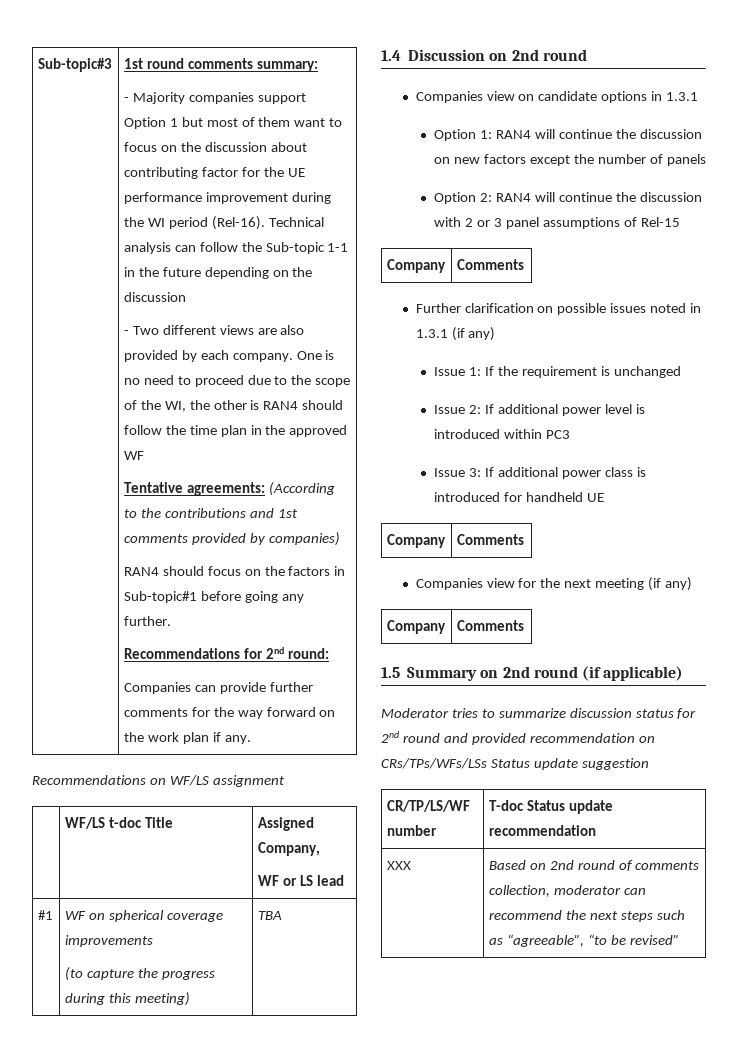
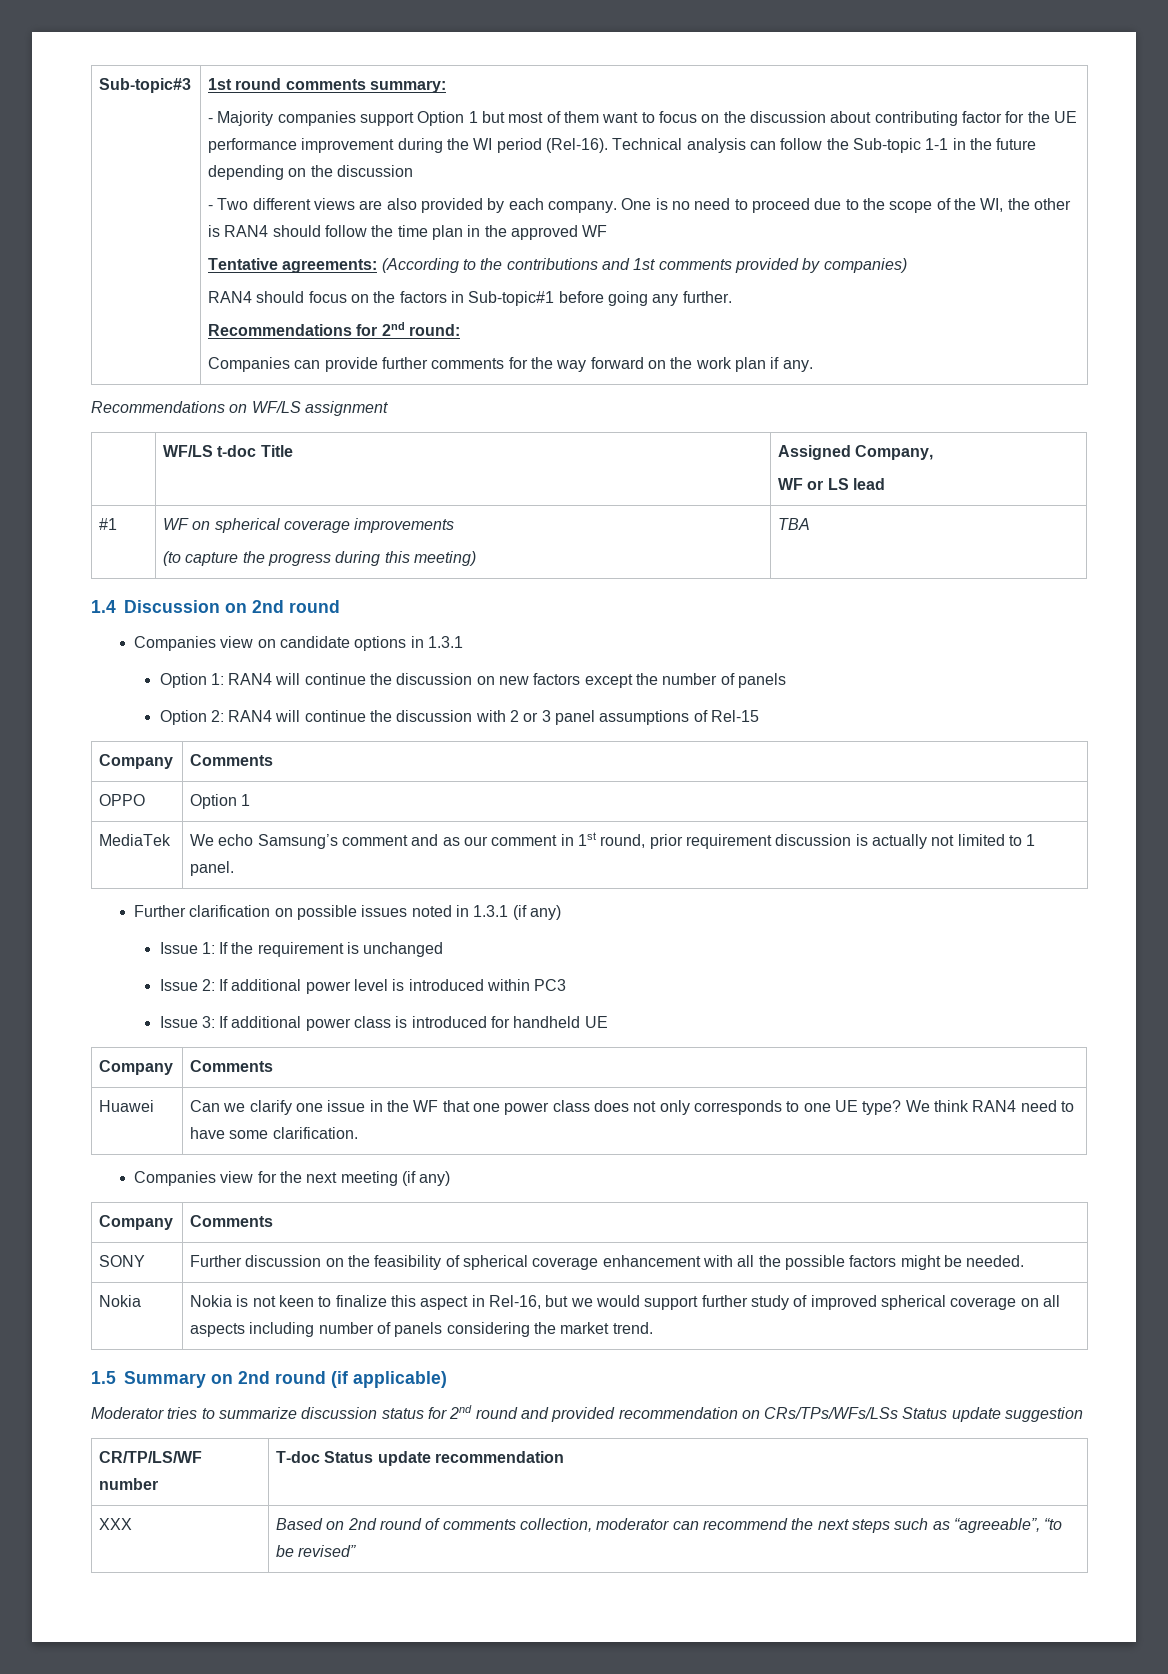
+ OPPO | Option 1
+ MediaTek | We echo Samsung’s comment and as our comment in 1st round, prior requirement discussion is actually not limited to 1 panel.
+ Huawei | Can we clarify one issue in the WF that one power class does not only corresponds to one UE type? We think RAN4 need to have some clarification.
+ SONY | Further discussion on the feasibility of spherical coverage enhancement with all the possible factors might be needed.
+ Nokia | Nokia is not keen to finalize this aspect in Rel-16, but we would support further study of improved spherical coverage on all aspects including number of panels considering the market trend.

